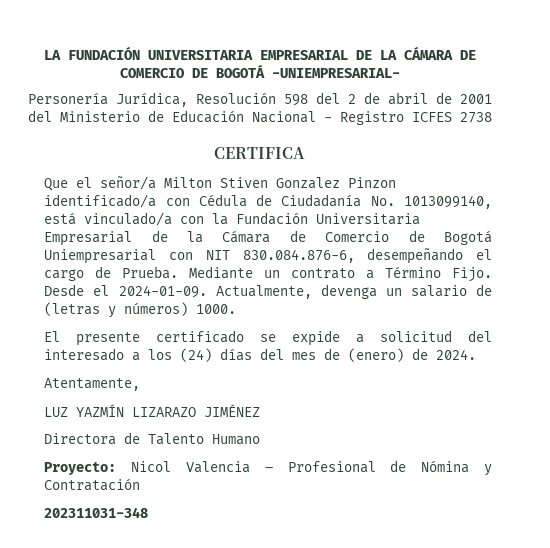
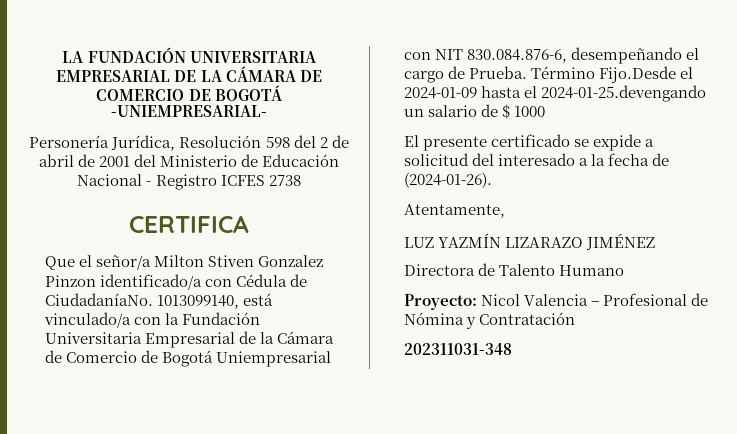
- Que el señor/a Milton Stiven Gonzalez Pinzon identificado/a con Cédula de Ciudadanía No. 1013099140, está vinculado/a con la Fundación Universitaria Empresarial de la Cámara de Comercio de Bogotá Uniempresarial con NIT 830.084.876-6, desempeñando el cargo de Prueba.
+ Que el señor/a Milton Stiven Gonzalez Pinzon identificado/a con Cédula de CiudadaníaNo. 1013099140, está vinculado/a con la Fundación Universitaria Empresarial de la Cámara de Comercio de Bogotá Uniempresarial con NIT 830.084.876-6, desempeñando el cargo de Prueba.
- Mediante un contrato a Término Fijo. Desde el 2024-01-09. Actualmente, devenga un salario de (letras y números) 1000.
+ Término Fijo.Desde el 2024-01-09 hasta el 2024-01-25.devengando un salario de $ 1000
- El presente certificado se expide a solicitud del interesado a los (24) días del mes de (enero) de 2024.
+ El presente certificado se expide a solicitud del interesado a la fecha de (2024-01-26).

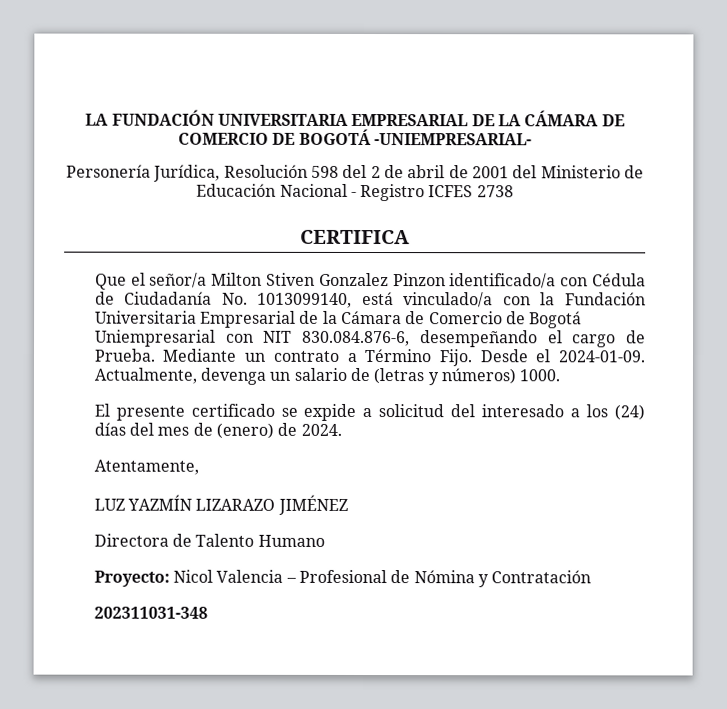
- Que el señor/a Milton Stiven Gonzalez Pinzon identificado/a con Cédula de CiudadaníaNo. 1013099140, está vinculado/a con la Fundación Universitaria Empresarial de la Cámara de Comercio de Bogotá Uniempresarial con NIT 830.084.876-6, desempeñando el cargo de Prueba.
+ Que el señor/a Milton Stiven Gonzalez Pinzon identificado/a con Cédula de Ciudadanía No. 1013099140, está vinculado/a con la Fundación Universitaria Empresarial de la Cámara de Comercio de Bogotá Uniempresarial con NIT 830.084.876-6, desempeñando el cargo de Prueba.
- Término Fijo.Desde el 2024-01-09 hasta el 2024-01-25.devengando un salario de $ 1000
+ Mediante un contrato a Término Fijo. Desde el 2024-01-09. Actualmente, devenga un salario de (letras y números) 1000.
- El presente certificado se expide a solicitud del interesado a la fecha de (2024-01-26).
+ El presente certificado se expide a solicitud del interesado a los (24) días del mes de (enero) de 2024.

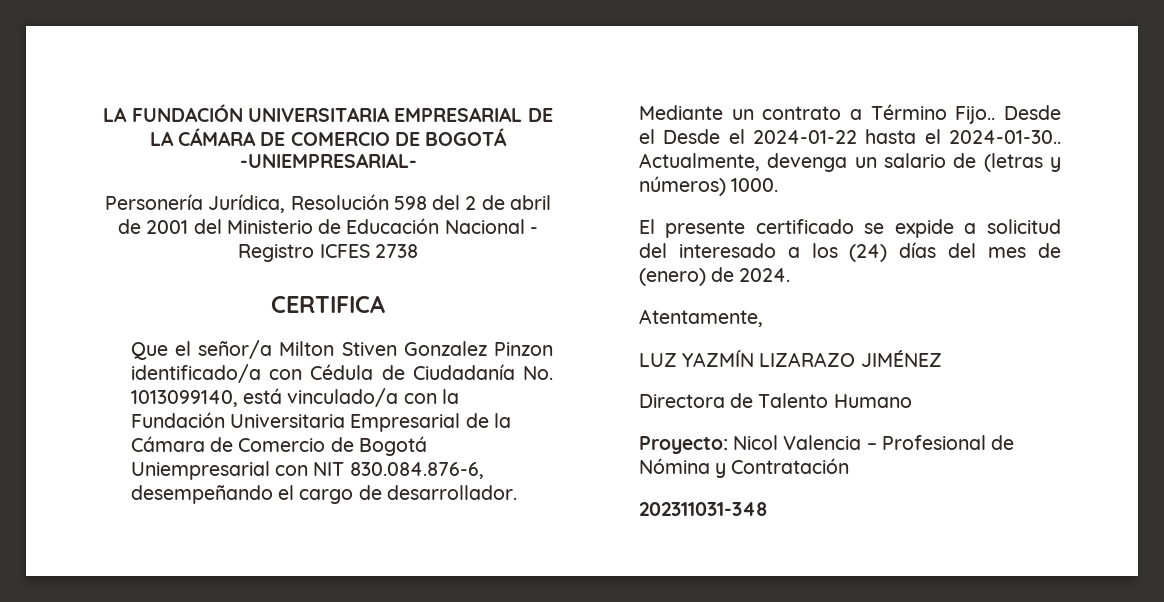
- Que el señor/a Milton Stiven Gonzalez Pinzon identificado/a con Cédula de Ciudadanía No. 1013099140, está vinculado/a con la Fundación Universitaria Empresarial de la Cámara de Comercio de Bogotá Uniempresarial con NIT 830.084.876-6, desempeñando el cargo de Prueba.
+ Que el señor/a Milton Stiven Gonzalez Pinzon identificado/a con Cédula de Ciudadanía No. 1013099140, está vinculado/a con la Fundación Universitaria Empresarial de la Cámara de Comercio de Bogotá Uniempresarial con NIT 830.084.876-6, desempeñando el cargo de desarrollador.
- Mediante un contrato a Término Fijo. Desde el 2024-01-09.
+ Mediante un contrato a Término Fijo.. Desde el Desde el 2024-01-22 hasta el 2024-01-30..

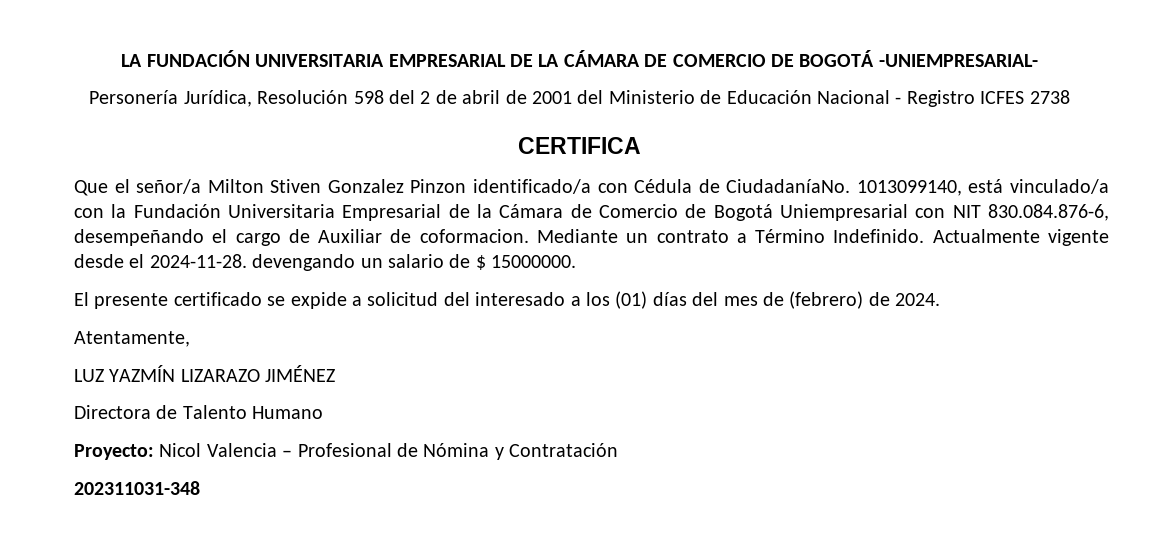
- Que el señor/a Milton Stiven Gonzalez Pinzon identificado/a con Cédula de Ciudadanía No. 1013099140, está vinculado/a con la Fundación Universitaria Empresarial de la Cámara de Comercio de Bogotá Uniempresarial con NIT 830.084.876-6, desempeñando el cargo de desarrollador.
+ Que el señor/a Milton Stiven Gonzalez Pinzon identificado/a con Cédula de CiudadaníaNo. 1013099140, está vinculado/a con la Fundación Universitaria Empresarial de la Cámara de Comercio de Bogotá Uniempresarial con NIT 830.084.876-6, desempeñando el cargo de Auxiliar de coformacion.
- Mediante un contrato a Término Fijo.. Desde el Desde el 2024-01-22 hasta el 2024-01-30.. Actualmente, devenga un salario de (letras y números) 1000.
+ Mediante un contrato a Término Indefinido. Actualmente vigente desde el 2024-11-28. devengando un salario de $ 15000000.
- El presente certificado se expide a solicitud del interesado a los (24) días del mes de (enero) de 2024.
+ El presente certificado se expide a solicitud del interesado a los (01) días del mes de (febrero) de 2024.

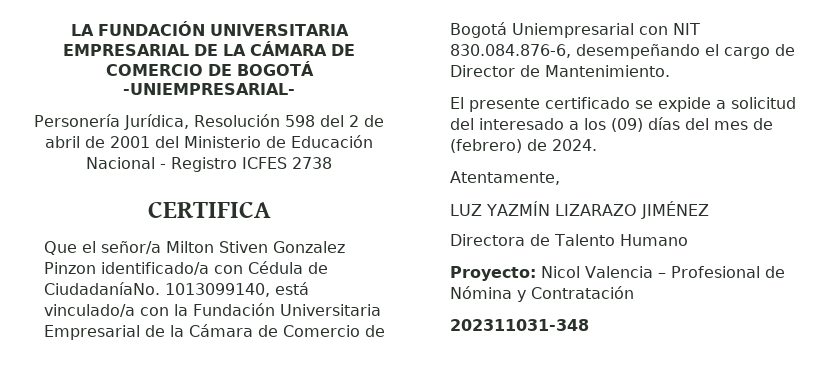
- 1013099140, está vinculado/a con la Fundación Universitaria Empresarial de la Cámara de Comercio de Bogotá Uniempresarial con NIT 830.084.876-6, desempeñando el cargo de Auxiliar de coformacion. Mediante un contrato a Término Indefinido. Actualmente vigente desde el 2024-11-28. devengando un salario de $ 15000000.
+ 1013099140, está vinculado/a con la Fundación Universitaria Empresarial de la Cámara de Comercio de Bogotá Uniempresarial con NIT 830.084.876-6, desempeñando el cargo de Director de Mantenimiento.
- El presente certificado se expide a solicitud del interesado a los (01) días del mes de (febrero) de 2024.
+ El presente certificado se expide a solicitud del interesado a los (09) días del mes de (febrero) de 2024.

